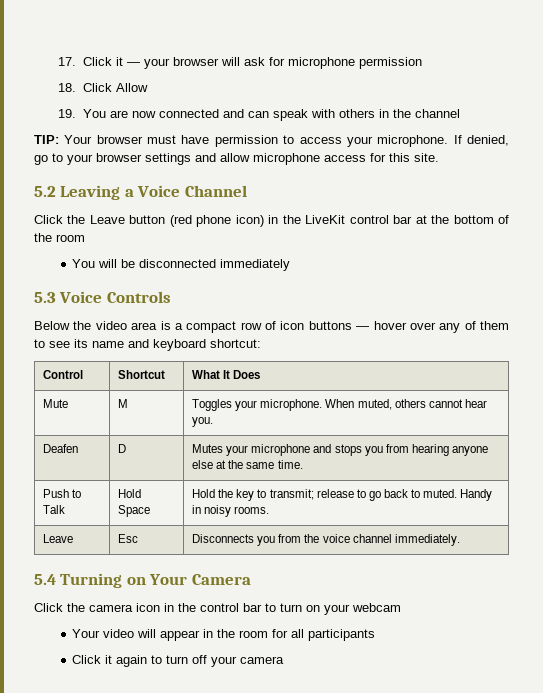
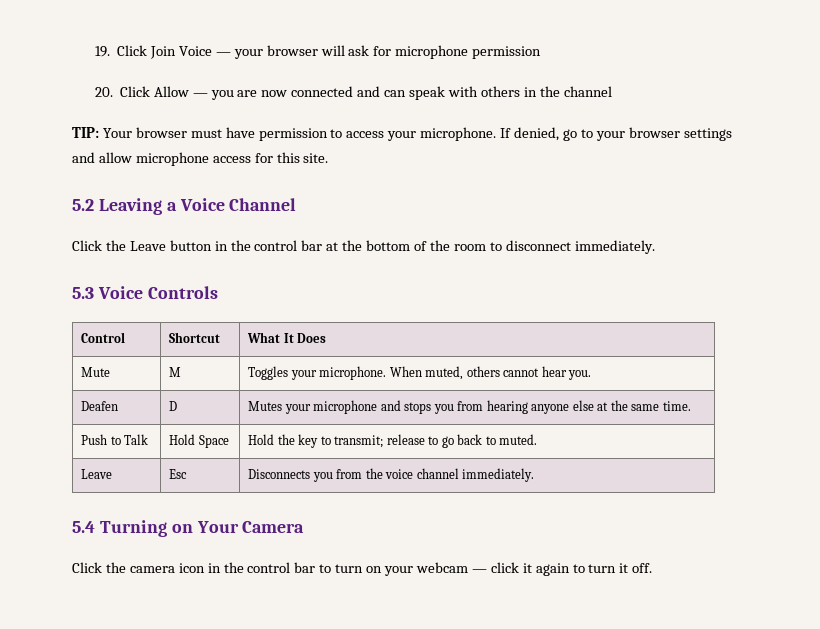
- 17. Click it — your browser will ask for microphone permission
+ 19. Click Join Voice — your browser will ask for microphone permission
- 18. Click Allow
- 19. You are now connected and can speak with others in the channel
+ 20. Click Allow — you are now connected and can speak with others in the channel
- Click the Leave button (red phone icon) in the LiveKit control bar at the bottom of the room
- You will be disconnected immediately
+ Click the Leave button in the control bar at the bottom of the room to disconnect immediately.
  5.3 Voice Controls
- Below the video area is a compact row of icon buttons — hover over any of them to see its name and keyboard shortcut:
- Push to Talk | Hold Space | Hold the key to transmit; release to go back to muted. Handy in noisy rooms.
+ Push to Talk | Hold Space | Hold the key to transmit; release to go back to muted.
- Click the camera icon in the control bar to turn on your webcam
- Your video will appear in the room for all participants
- Click it again to turn off your camera
+ Click the camera icon in the control bar to turn on your webcam — click it again to turn it off.

